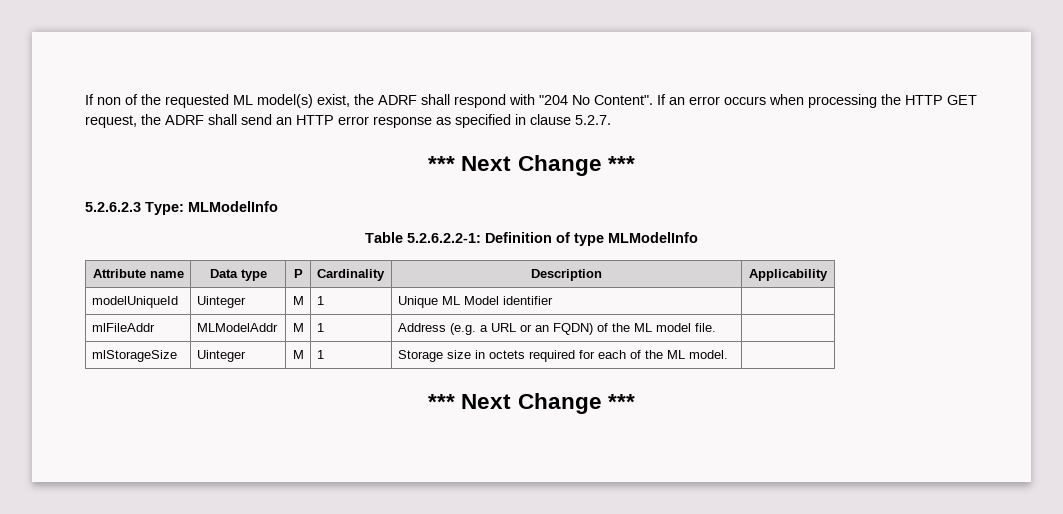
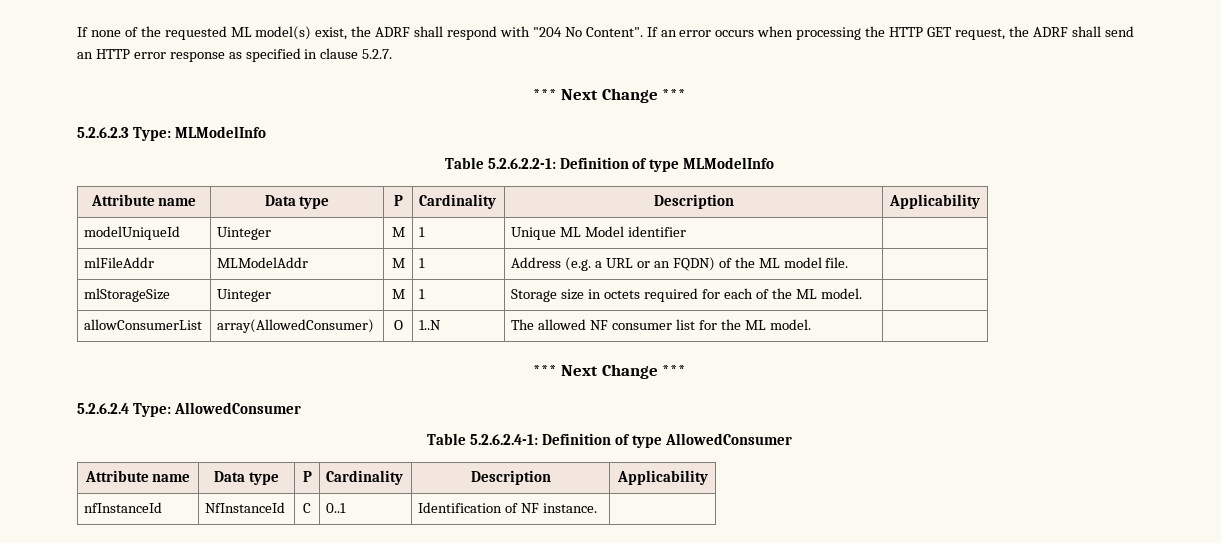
- If non of the requested ML model(s) exist, the ADRF shall respond with "204 No Content".
+ If none of the requested ML model(s) exist, the ADRF shall respond with "204 No Content".
  mlStorageSize | Uinteger | M | 1 | Storage size in octets required for each of the ML model. |
+ allowConsumerList | array(AllowedConsumer) | O | 1..N | The allowed NF consumer list for the ML model. |
  *** Next Change ***
+ 5.2.6.2.4 Type: AllowedConsumer
+ Table 5.2.6.2.4-1: Definition of type AllowedConsumer
+ Attribute name | Data type | P | Cardinality | Description | Applicability
+ nfInstanceId | NfInstanceId | C | 0..1 | Identification of NF instance. |

